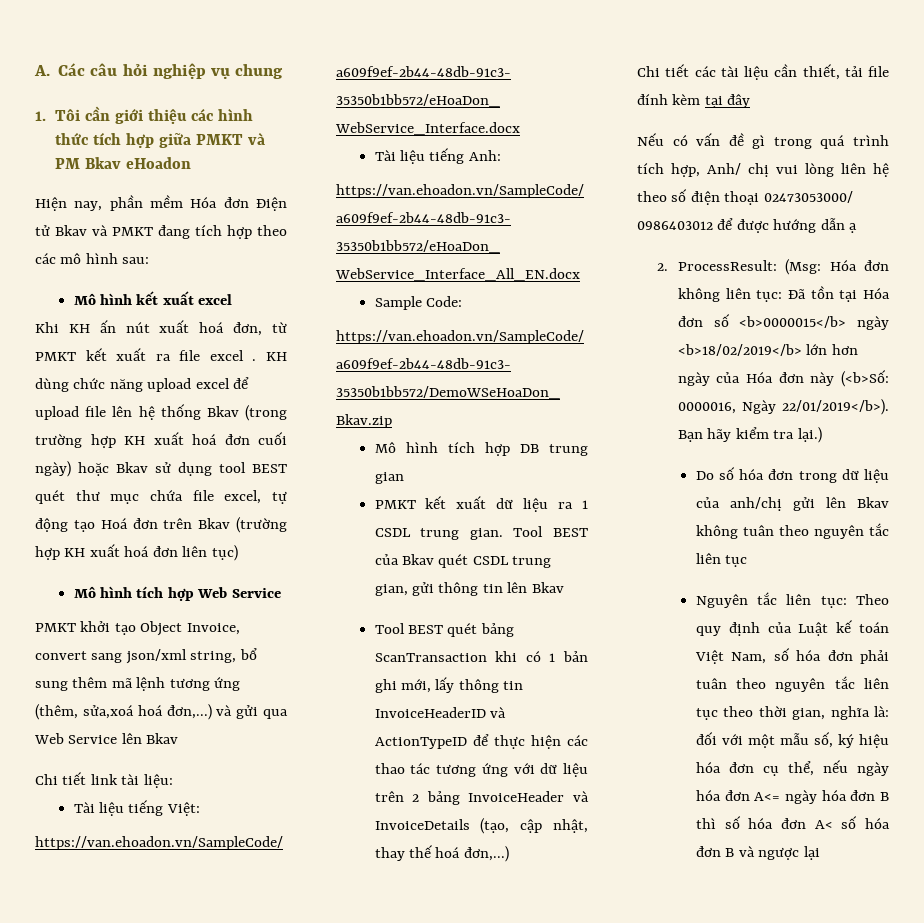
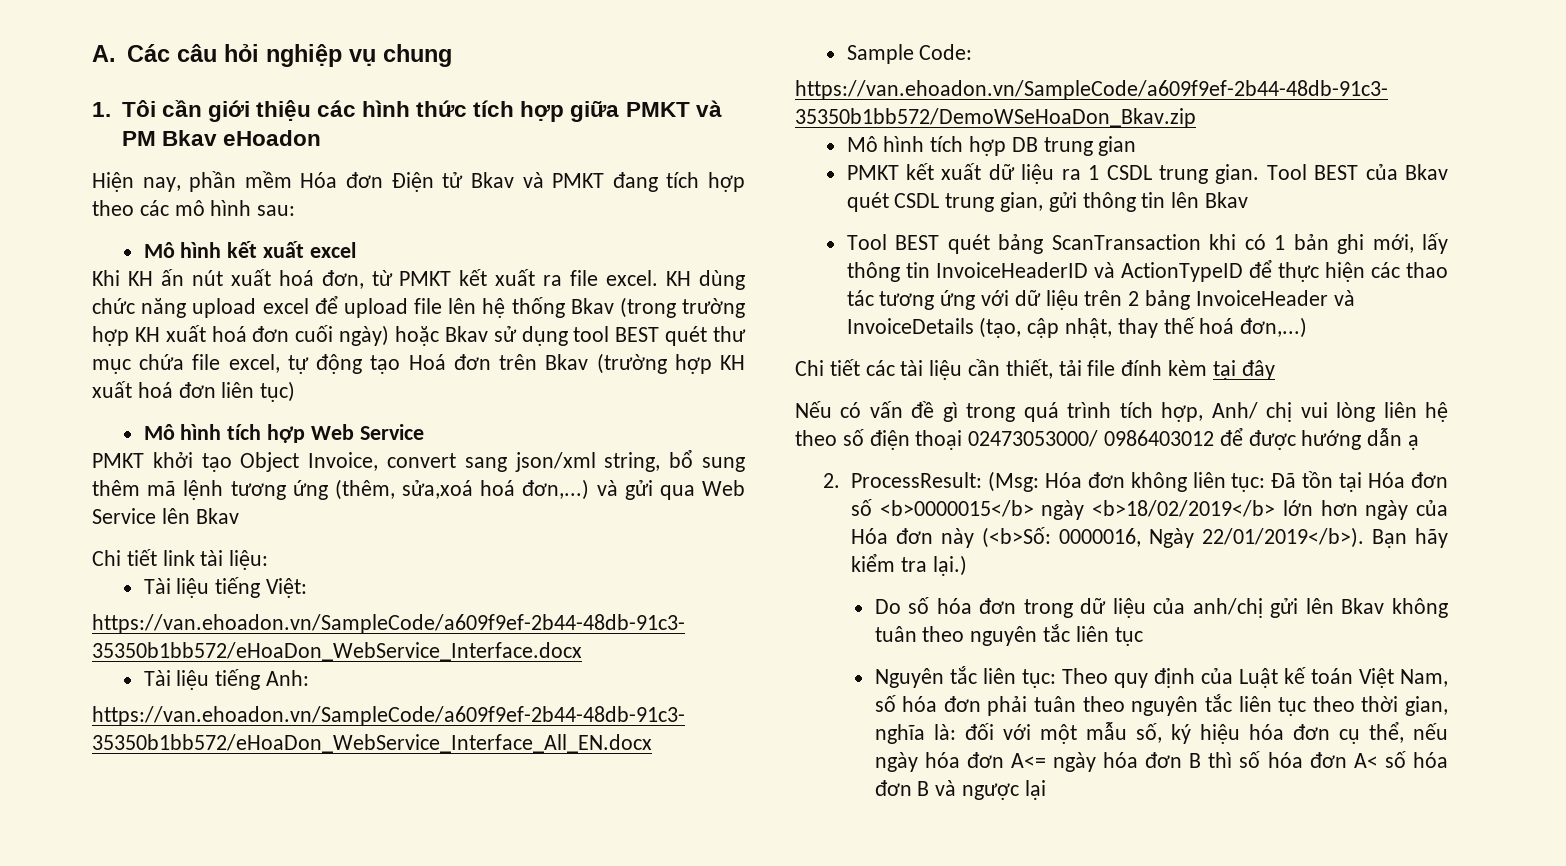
- Khi KH ấn nút xuất hoá đơn, từ PMKT kết xuất ra file excel .
+ Khi KH ấn nút xuất hoá đơn, từ PMKT kết xuất ra file excel.

